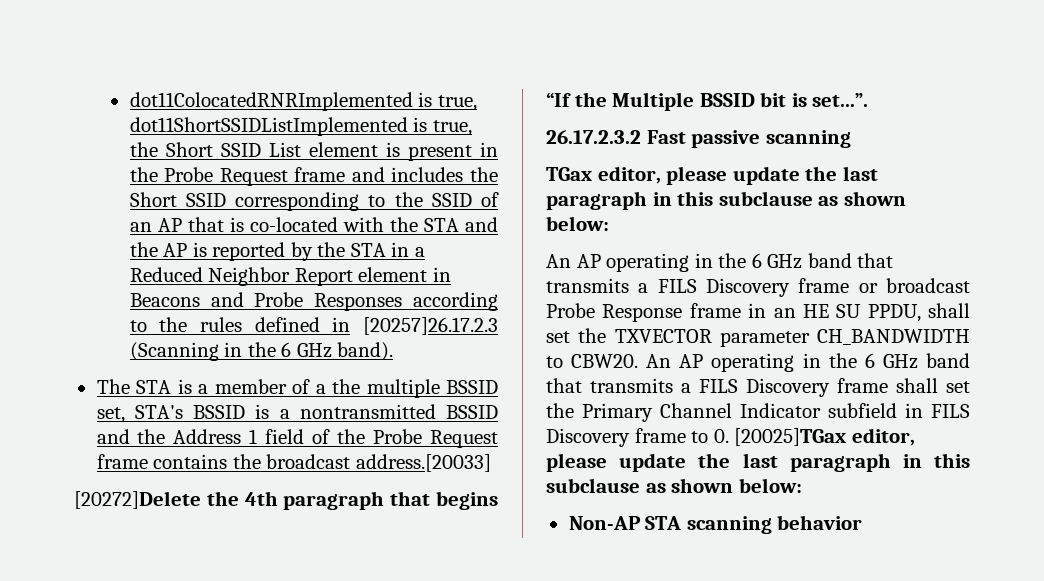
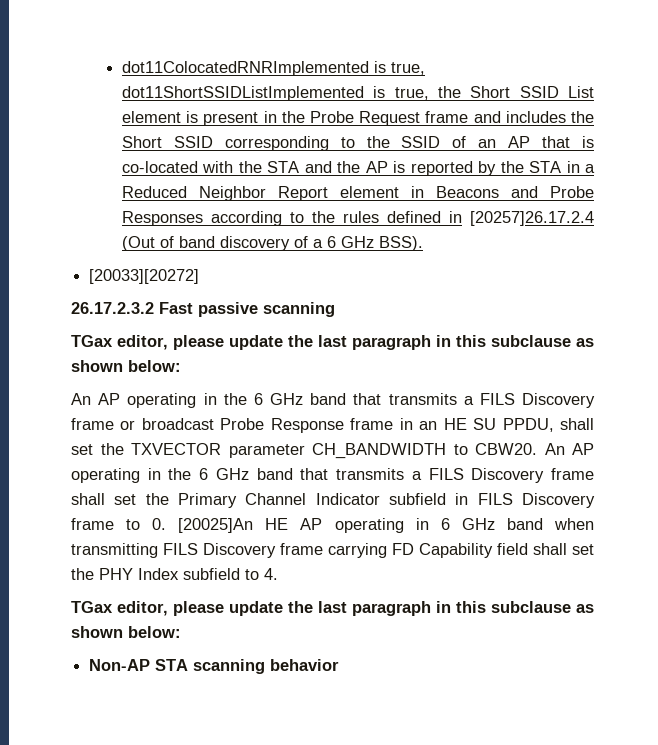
- dot11ColocatedRNRImplemented is true, dot11ShortSSIDListImplemented is true, the Short SSID List element is present in the Probe Request frame and includes the Short SSID corresponding to the SSID of an AP that is co-located with the STA and the AP is reported by the STA in a Reduced Neighbor Report element in Beacons and Probe Responses according to the rules defined in [20257]26.17.2.3 (Scanning in the 6 GHz band).
- The STA is a member of a the multiple BSSID set, STA's BSSID is a nontransmitted BSSID and the Address 1 field of the Probe Request frame contains the broadcast address.[20033]
- [20272]Delete the 4th paragraph that begins “If the Multiple BSSID bit is set...”.
+ dot11ColocatedRNRImplemented is true, dot11ShortSSIDListImplemented is true, the Short SSID List element is present in the Probe Request frame and includes the Short SSID corresponding to the SSID of an AP that is co-located with the STA and the AP is reported by the STA in a Reduced Neighbor Report element in Beacons and Probe Responses according to the rules defined in [20257]26.17.2.4 (Out of band discovery of a 6 GHz BSS).
+ [20033][20272]
- An AP operating in the 6 GHz band that transmits a FILS Discovery frame shall set the Primary Channel Indicator subfield in FILS Discovery frame to 0. [20025]TGax editor, please update the last paragraph in this subclause as shown below:
+ An AP operating in the 6 GHz band that transmits a FILS Discovery frame shall set the Primary Channel Indicator subfield in FILS Discovery frame to 0. [20025]An HE AP operating in 6 GHz band when transmitting FILS Discovery frame carrying FD Capability field shall set the PHY Index subfield to 4.
+ TGax editor, please update the last paragraph in this subclause as shown below:

